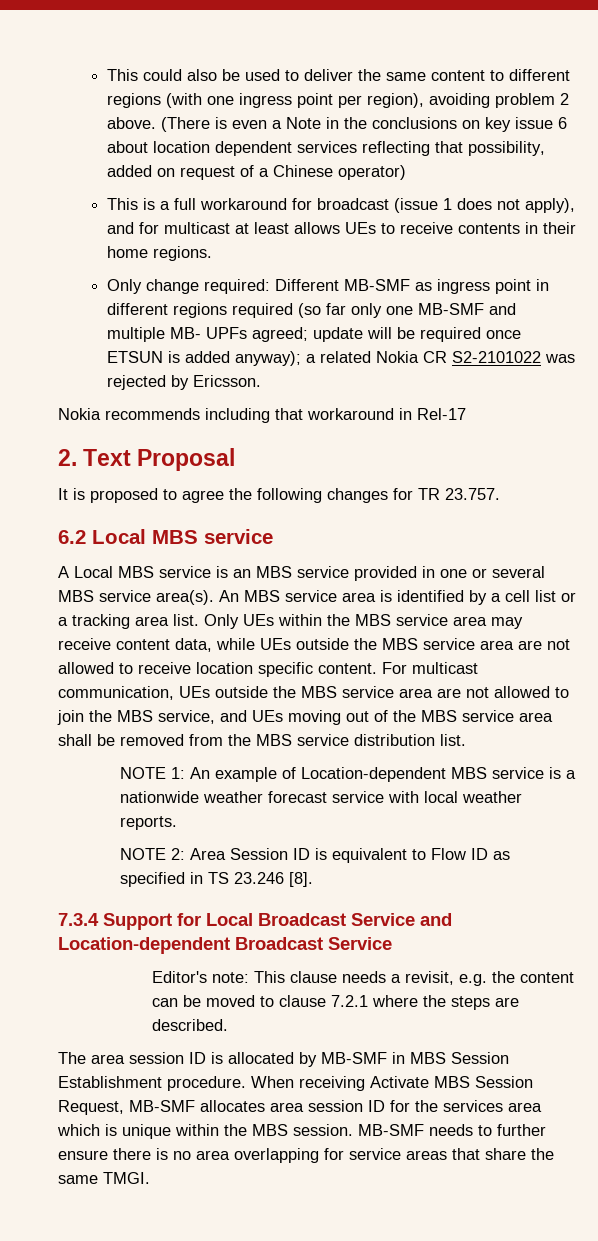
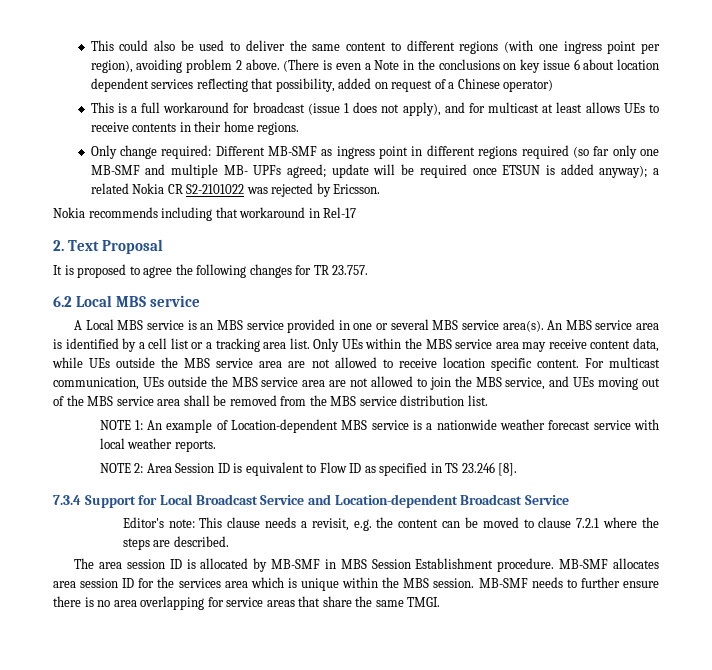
- When receiving Activate MBS Session Request, MB-SMF allocates area session ID for the services area which is unique within the MBS session.
+ MB-SMF allocates area session ID for the services area which is unique within the MBS session.

